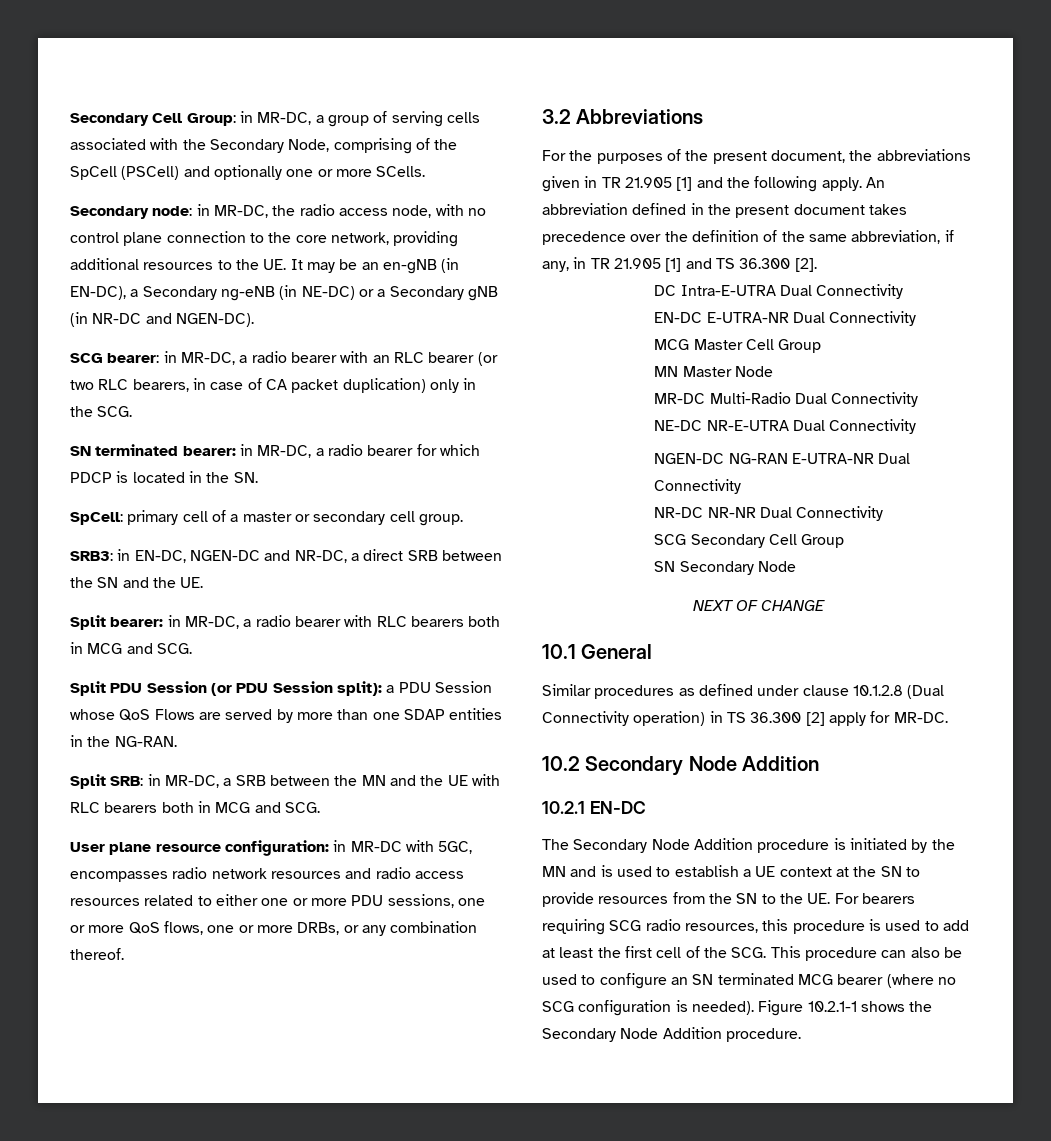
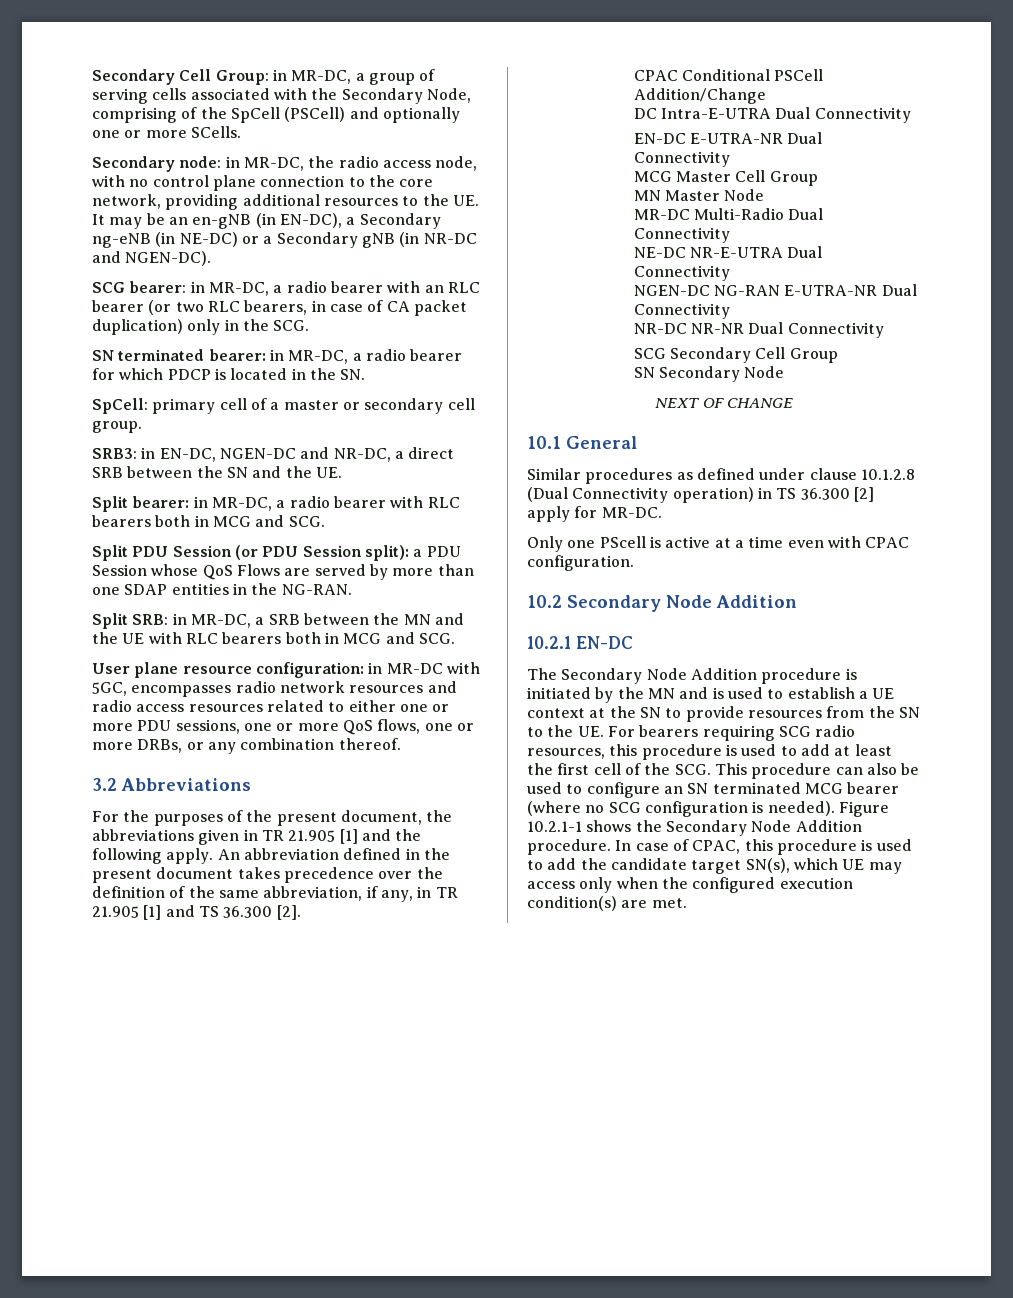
+ CPAC Conditional PSCell Addition/Change
+ Only one PScell is active at a time even with CPAC configuration.
+ In case of CPAC, this procedure is used to add the candidate target SN(s), which UE may access only when the configured execution condition(s) are met.

